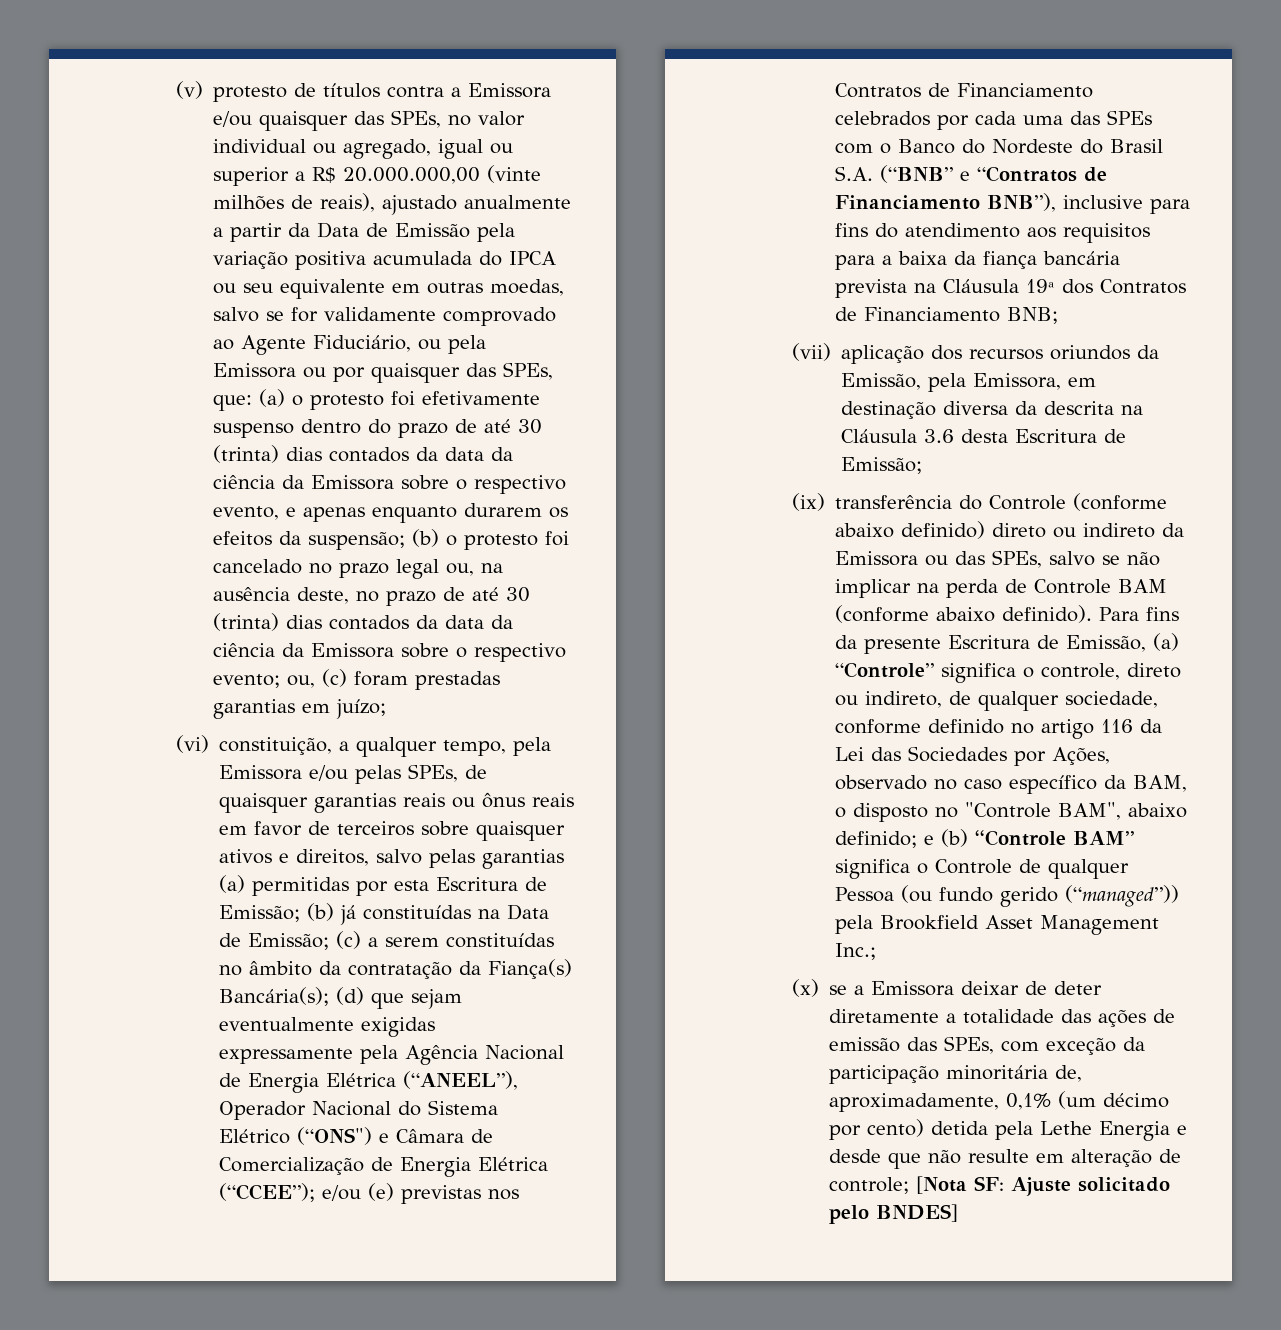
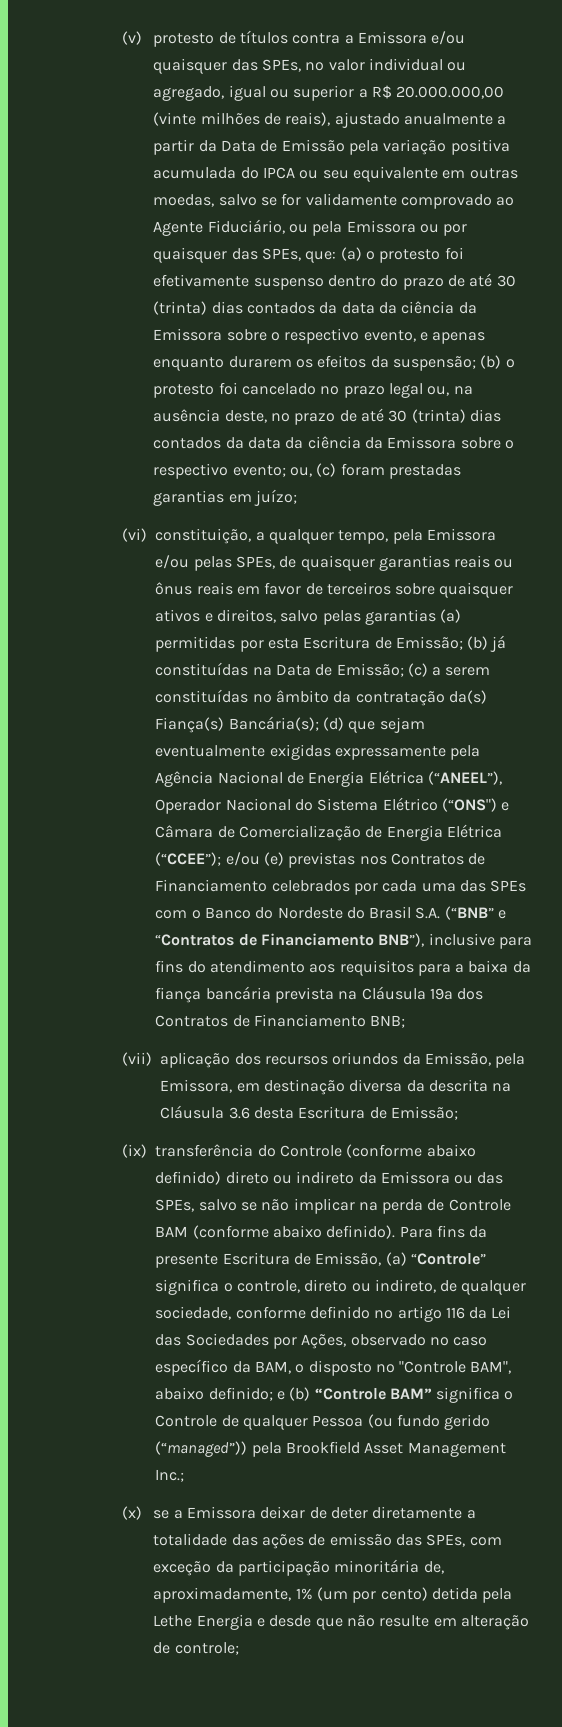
- (c) a serem constituídas no âmbito da contratação da Fiança(s) Bancária(s);
+ (c) a serem constituídas no âmbito da contratação da(s) Fiança(s) Bancária(s);
- (x) se a Emissora deixar de deter diretamente a totalidade das ações de emissão das SPEs, com exceção da participação minoritária de, aproximadamente, 0,1% (um décimo por cento) detida pela Lethe Energia e desde que não resulte em alteração de controle; [Nota SF: Ajuste solicitado pelo BNDES]
+ (x) se a Emissora deixar de deter diretamente a totalidade das ações de emissão das SPEs, com exceção da participação minoritária de, aproximadamente, 1% (um por cento) detida pela Lethe Energia e desde que não resulte em alteração de controle;

